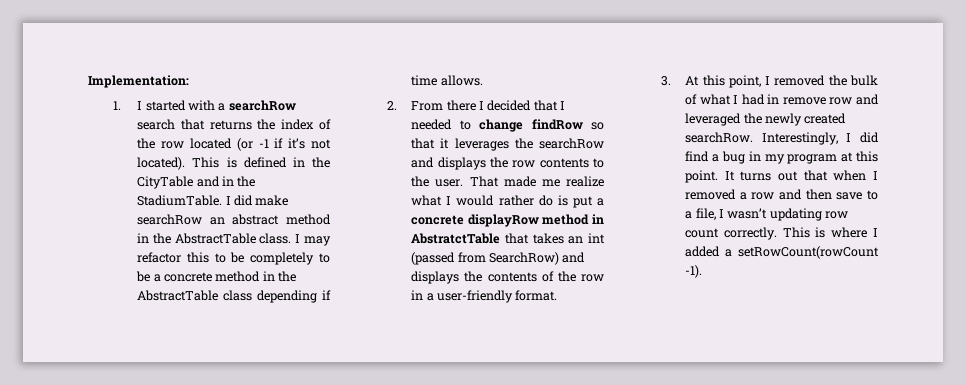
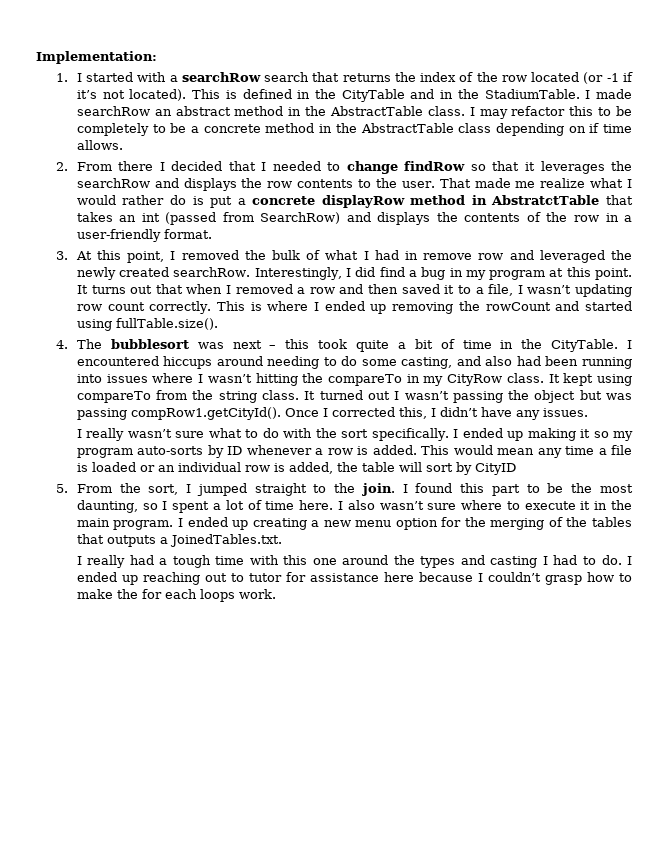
- I did make searchRow an abstract method in the AbstractTable class.
+ I made searchRow an abstract method in the AbstractTable class.
- I may refactor this to be completely to be a concrete method in the AbstractTable class depending if time allows.
+ I may refactor this to be completely to be a concrete method in the AbstractTable class depending on if time allows.
- It turns out that when I removed a row and then save to a file, I wasn’t updating row count correctly.
+ It turns out that when I removed a row and then saved it to a file, I wasn’t updating row count correctly.
- This is where I added a setRowCount(rowCount -1).
+ This is where I ended up removing the rowCount and started using fullTable.size().
+ 4. The bubblesort was next – this took quite a bit of time in the CityTable. I encountered hiccups around needing to do some casting, and also had been running into issues where I wasn’t hitting the compareTo in my CityRow class. It kept using compareTo from the string class. It turned out I wasn’t passing the object but was passing compRow1.getCityId(). Once I corrected this, I didn’t have any issues.
+ I really wasn’t sure what to do with the sort specifically. I ended up making it so my program auto-sorts by ID whenever a row is added. This would mean any time a file is loaded or an individual row is added, the table will sort by CityID
+ 5. From the sort, I jumped straight to the join. I found this part to be the most daunting, so I spent a lot of time here. I also wasn’t sure where to execute it in the main program. I ended up creating a new menu option for the merging of the tables that outputs a JoinedTables.txt.
+ I really had a tough time with this one around the types and casting I had to do. I ended up reaching out to tutor for assistance here because I couldn’t grasp how to make the for each loops work.

